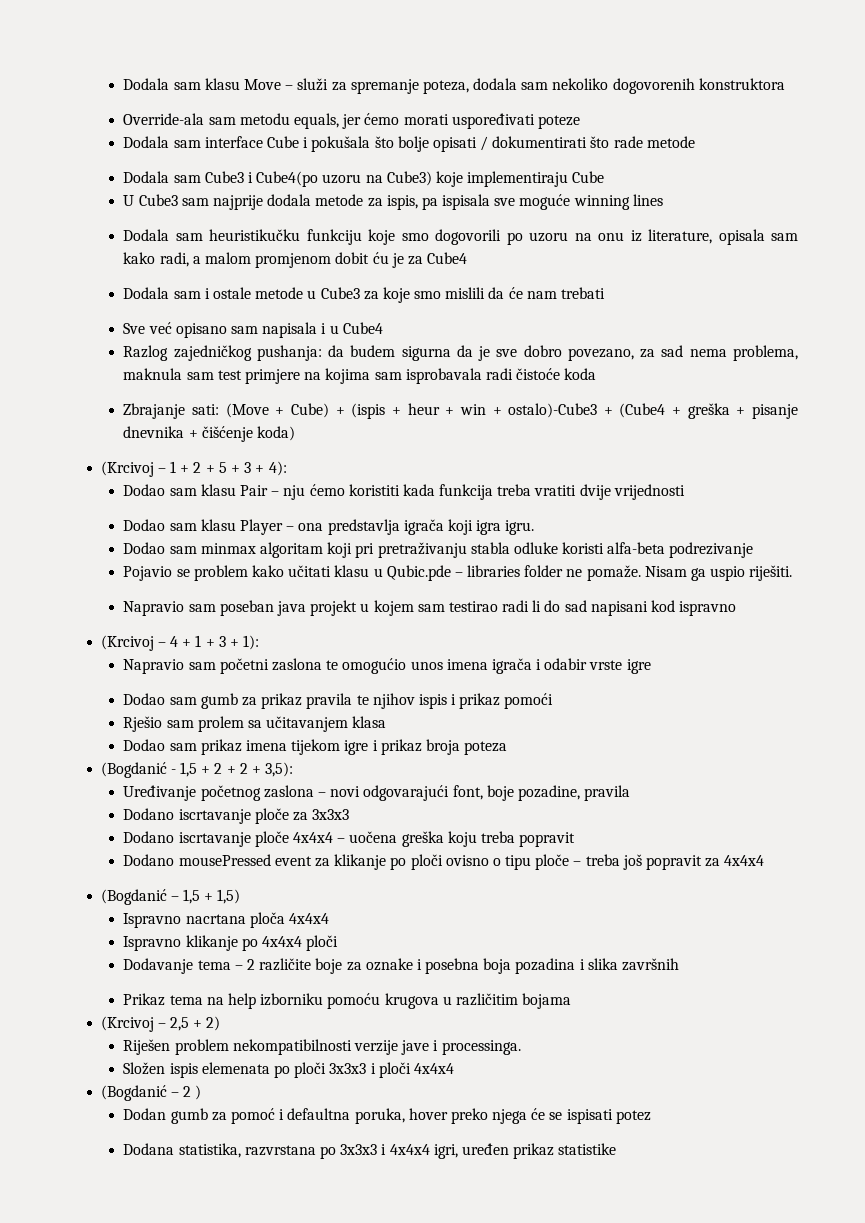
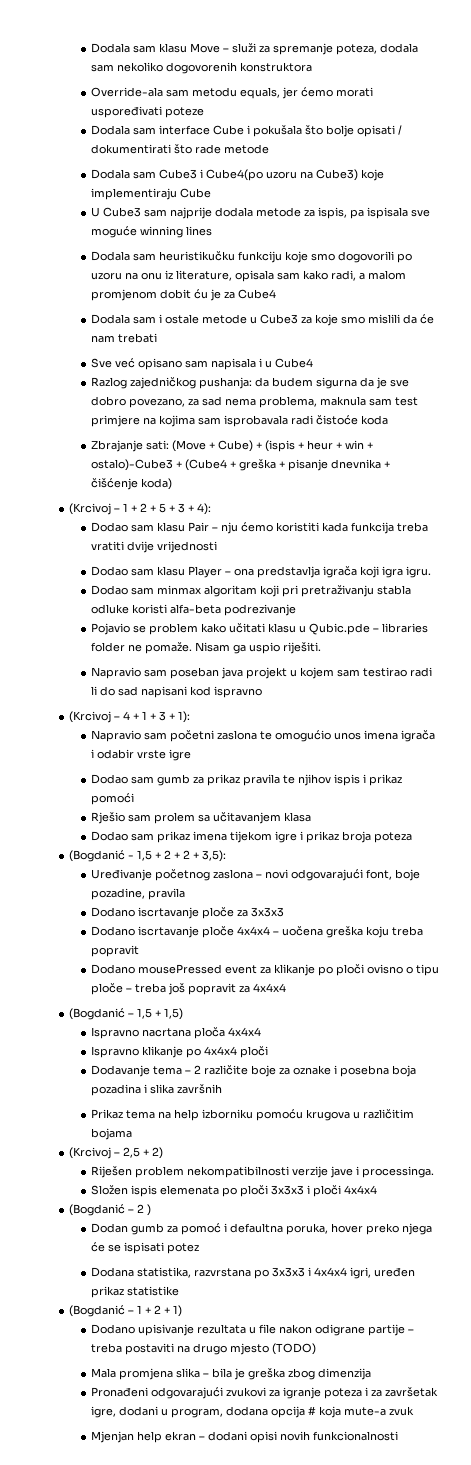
+ (Bogdanić – 1 + 2 + 1)
+ Dodano upisivanje rezultata u file nakon odigrane partije – treba postaviti na drugo mjesto (TODO)
+ Mala promjena slika – bila je greška zbog dimenzija
+ Pronađeni odgovarajući zvukovi za igranje poteza i za završetak igre, dodani u program, dodana opcija # koja mute-a zvuk
+ Mjenjan help ekran – dodani opisi novih funkcionalnosti

